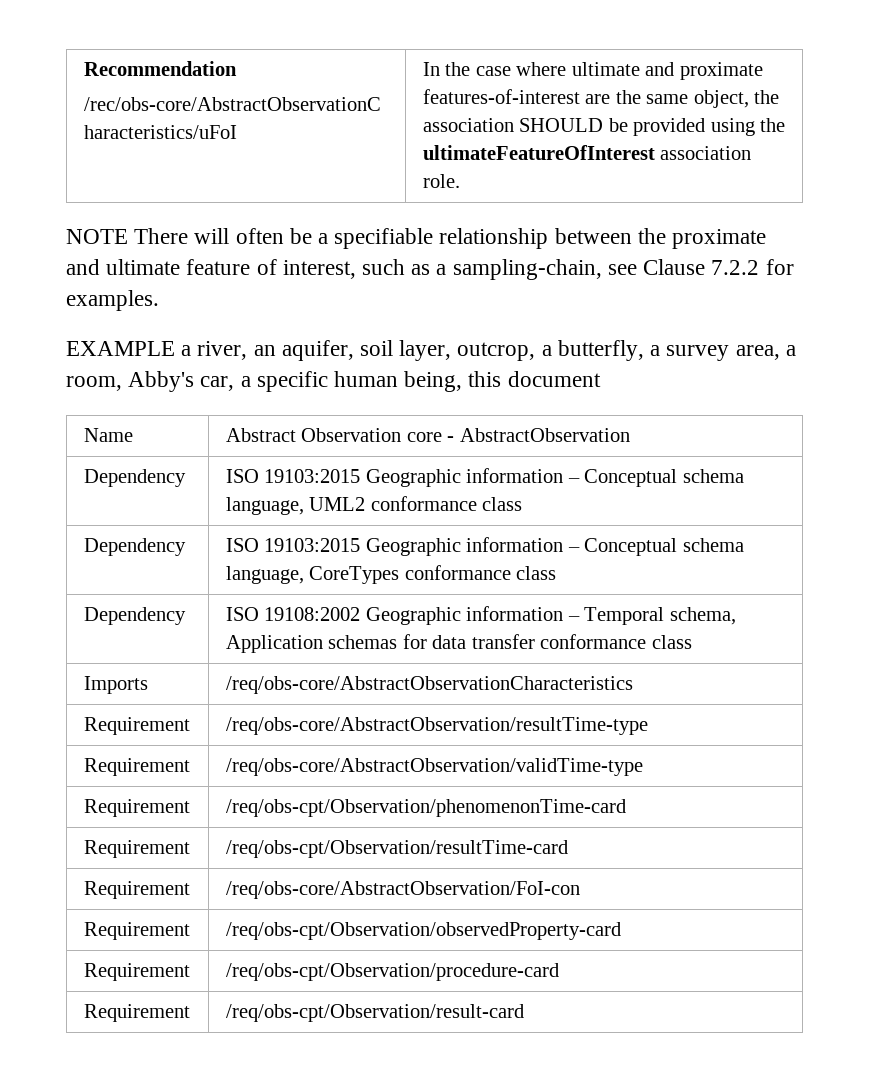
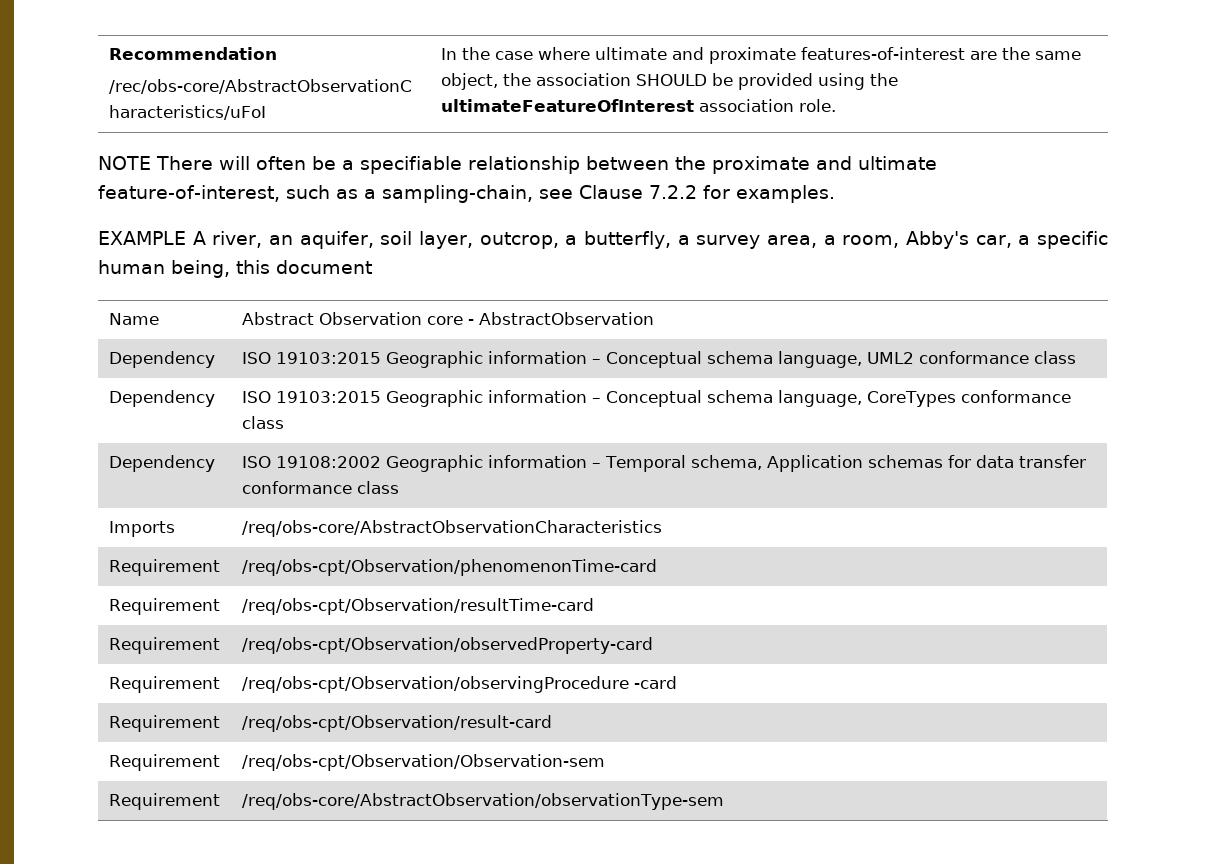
- NOTE There will often be a specifiable relationship between the proximate and ultimate feature of interest, such as a sampling-chain, see Clause 7.2.2 for examples.
+ NOTE There will often be a specifiable relationship between the proximate and ultimate feature-of-interest, such as a sampling-chain, see Clause 7.2.2 for examples.
- EXAMPLE a river, an aquifer, soil layer, outcrop, a butterfly, a survey area, a room, Abby's car, a specific human being, this document
+ EXAMPLE A river, an aquifer, soil layer, outcrop, a butterfly, a survey area, a room, Abby's car, a specific human being, this document
- Requirement | /req/obs-core/AbstractObservation/resultTime-type
- Requirement | /req/obs-core/AbstractObservation/validTime-type
- Requirement | /req/obs-core/AbstractObservation/FoI-con
- Requirement | /req/obs-cpt/Observation/procedure-card
+ Requirement | /req/obs-cpt/Observation/observingProcedure -card
+ Requirement | /req/obs-cpt/Observation/Observation-sem
+ Requirement | /req/obs-core/AbstractObservation/observationType-sem

